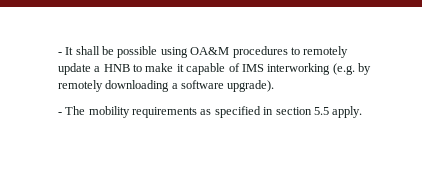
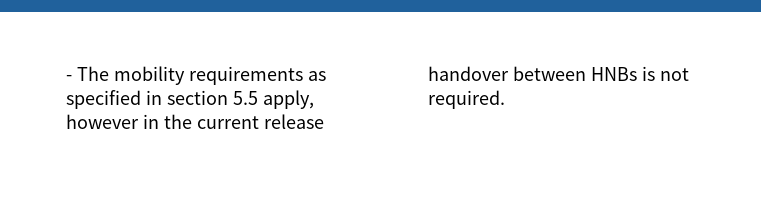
- - It shall be possible using OA&M procedures to remotely update a HNB to make it capable of IMS interworking (e.g. by remotely downloading a software upgrade).
- - The mobility requirements as specified in section 5.5 apply.
+ - The mobility requirements as specified in section 5.5 apply, however in the current release handover between HNBs is not required.

